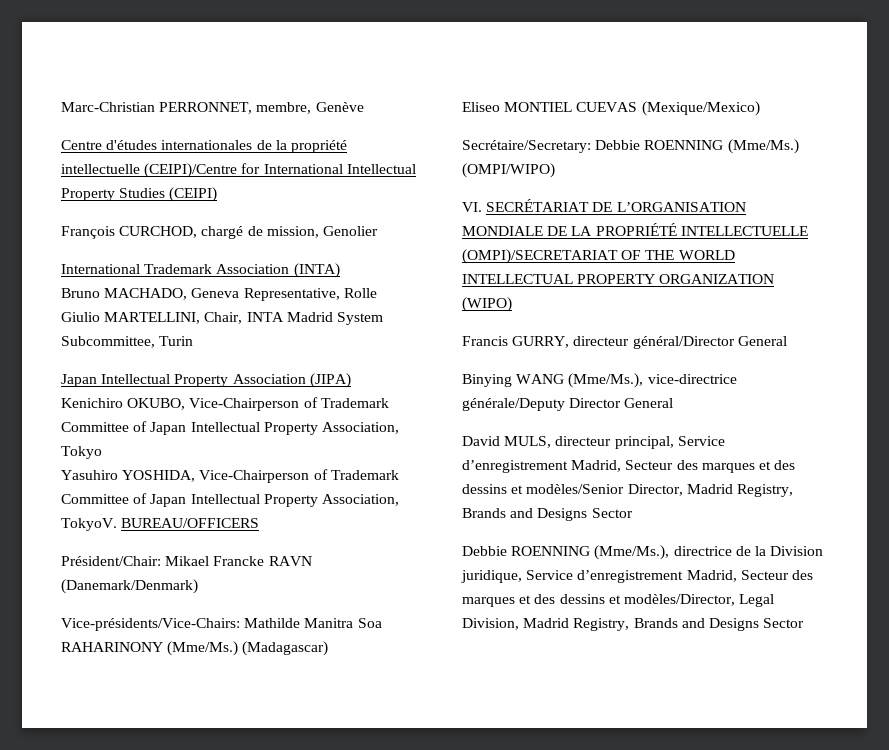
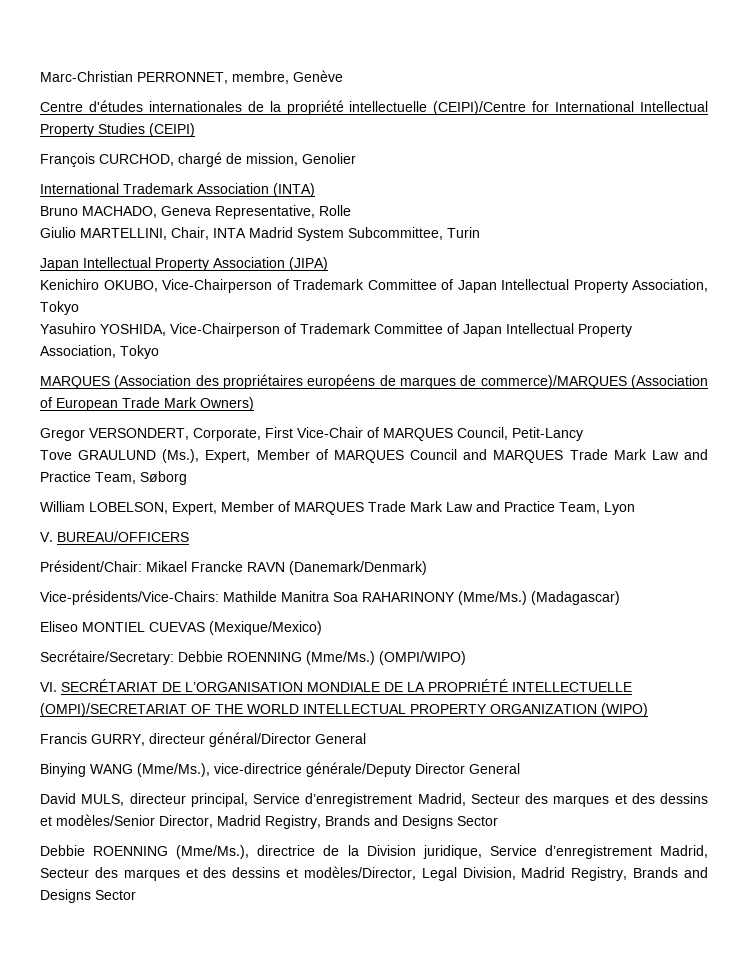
- Yasuhiro YOSHIDA, Vice-Chairperson of Trademark Committee of Japan Intellectual Property Association, TokyoV. BUREAU/OFFICERS
+ Yasuhiro YOSHIDA, Vice-Chairperson of Trademark Committee of Japan Intellectual Property Association, Tokyo
+ MARQUES (Association des propriétaires européens de marques de commerce)/MARQUES (Association of European Trade Mark Owners)
+ Gregor VERSONDERT, Corporate, First Vice-Chair of MARQUES Council, Petit-Lancy
+ Tove GRAULUND (Ms.), Expert, Member of MARQUES Council and MARQUES Trade Mark Law and Practice Team, Søborg
+ William LOBELSON, Expert, Member of MARQUES Trade Mark Law and Practice Team, Lyon
+ V. BUREAU/OFFICERS

